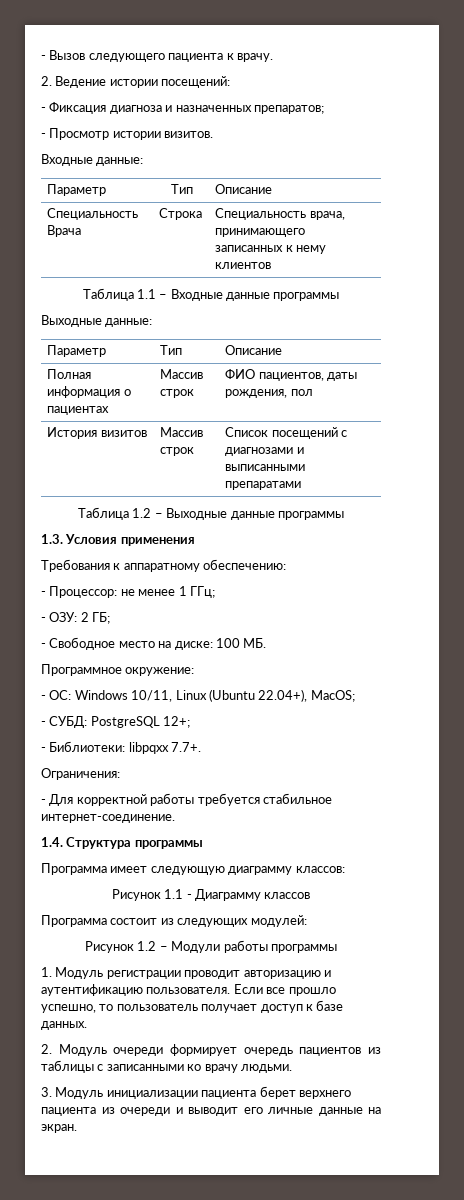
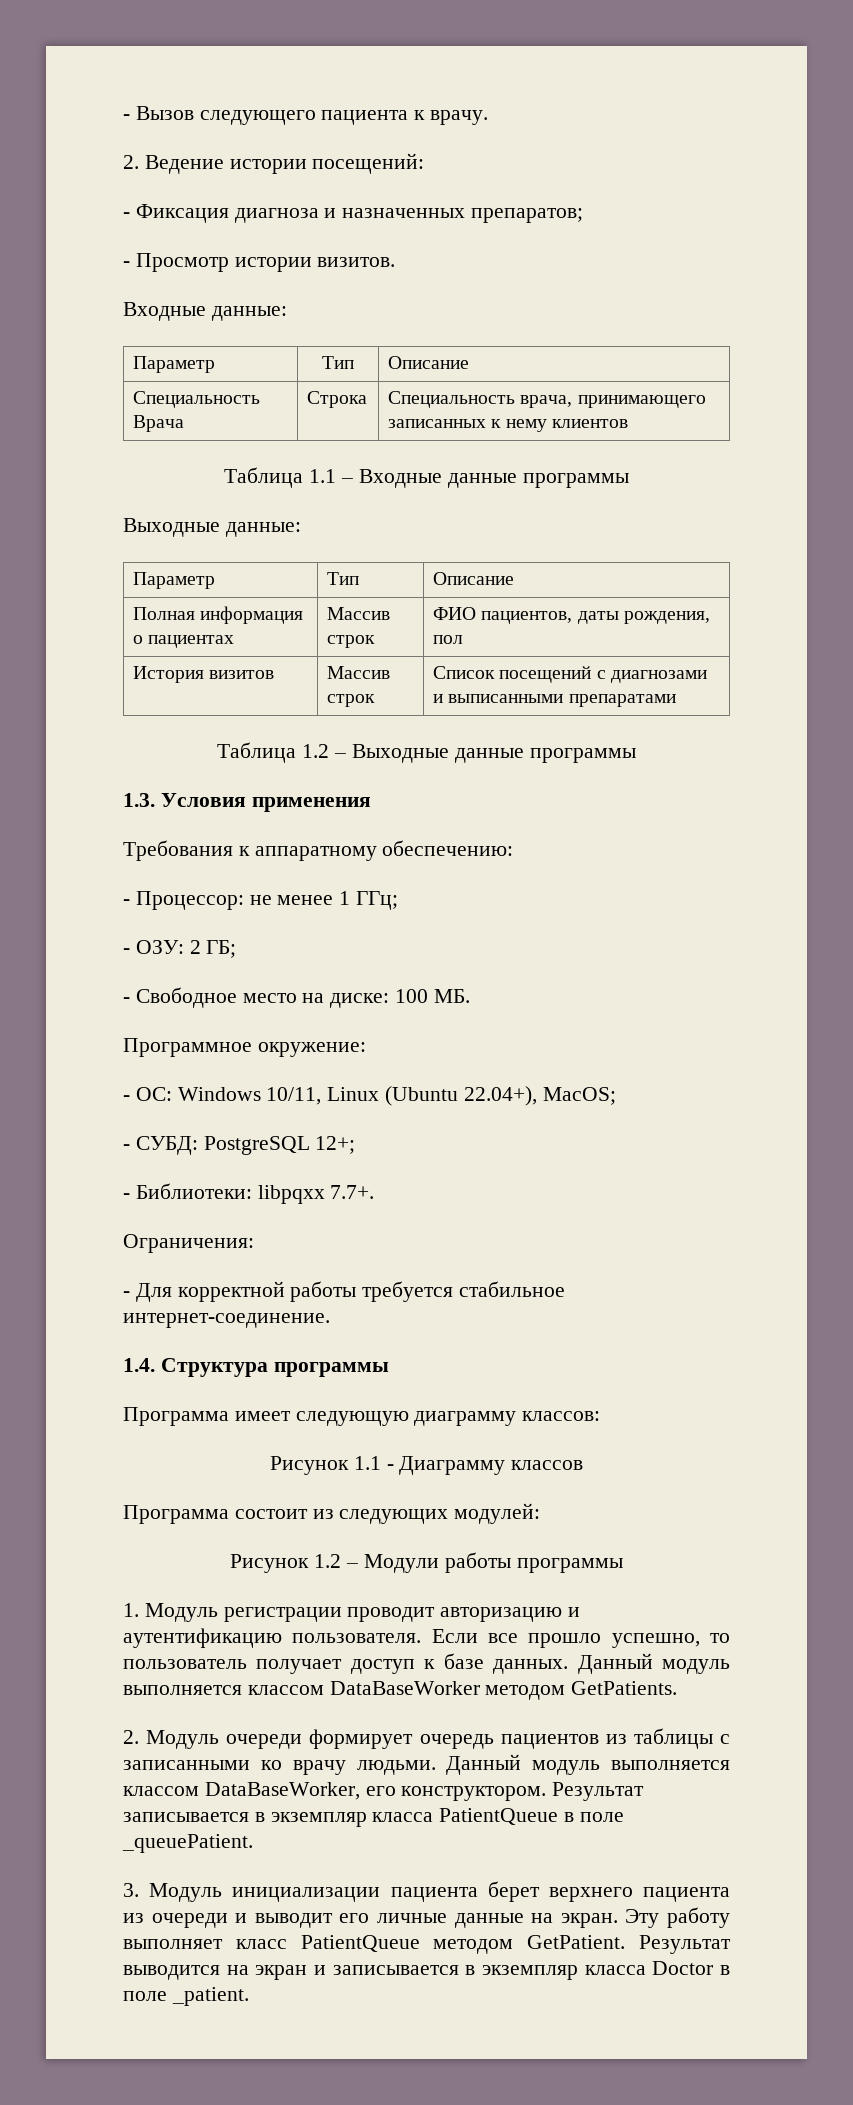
+ Данный модуль выполняется классом DataBaseWorker методом GetPatients.
+ Данный модуль выполняется классом DataBaseWorker, его конструктором. Результат записывается в экземпляр класса PatientQueue в поле _queuePatient.
+ Эту работу выполняет класс PatientQueue методом GetPatient. Результат выводится на экран и записывается в экземпляр класса Doctor в поле _patient.

